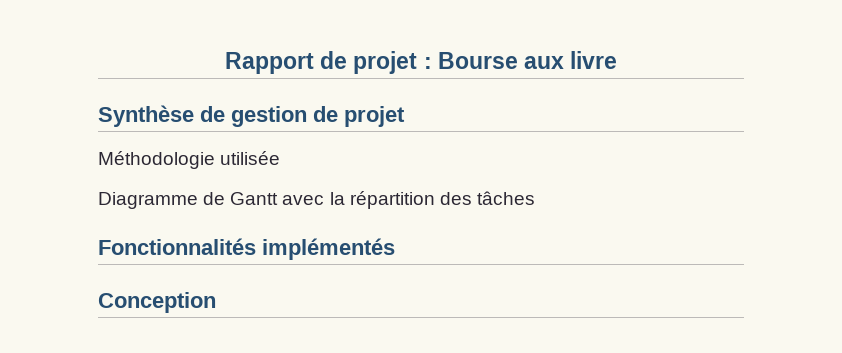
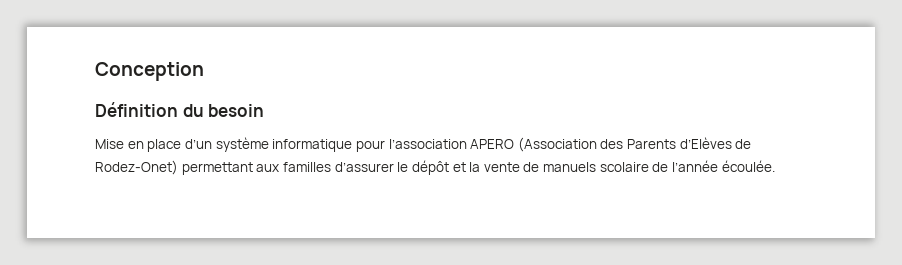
- Rapport de projet : Bourse aux livre
- Synthèse de gestion de projet
- Méthodologie utilisée
- Diagramme de Gantt avec la répartition des tâches
- Fonctionnalités implémentés
  Conception
+ Définition du besoin
+ Mise en place d’un système informatique pour l’association APERO (Association des Parents d’Elèves de Rodez-Onet) permettant aux familles d’assurer le dépôt et la vente de manuels scolaire de l’année écoulée.

